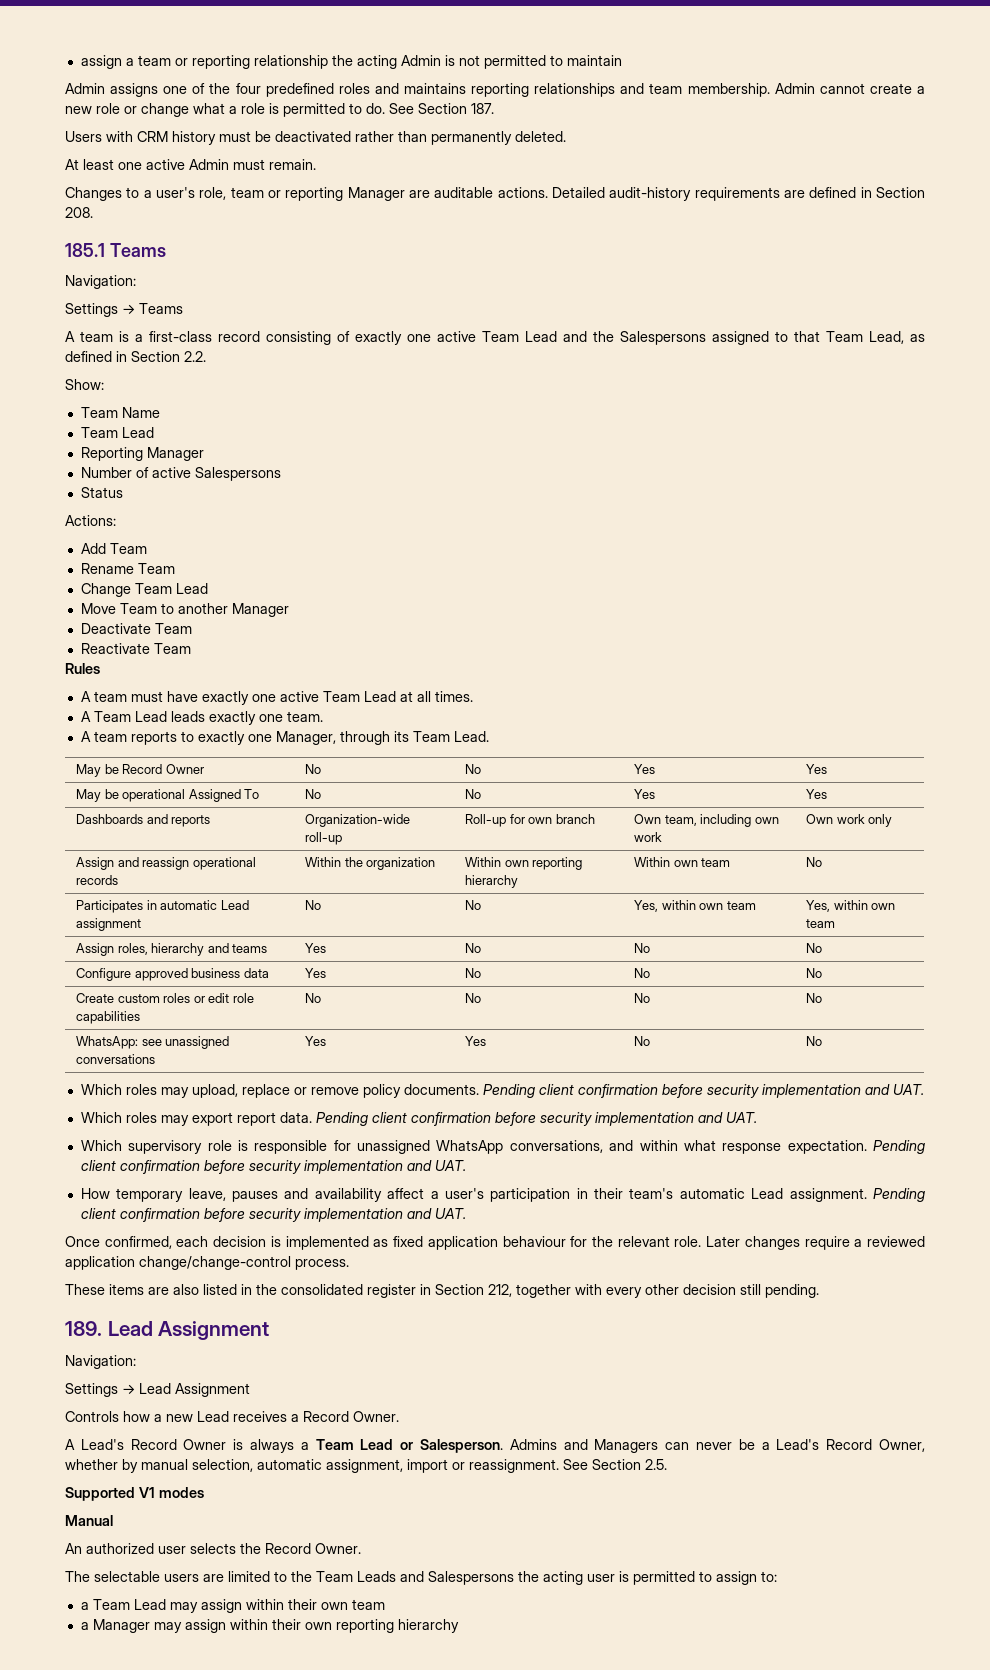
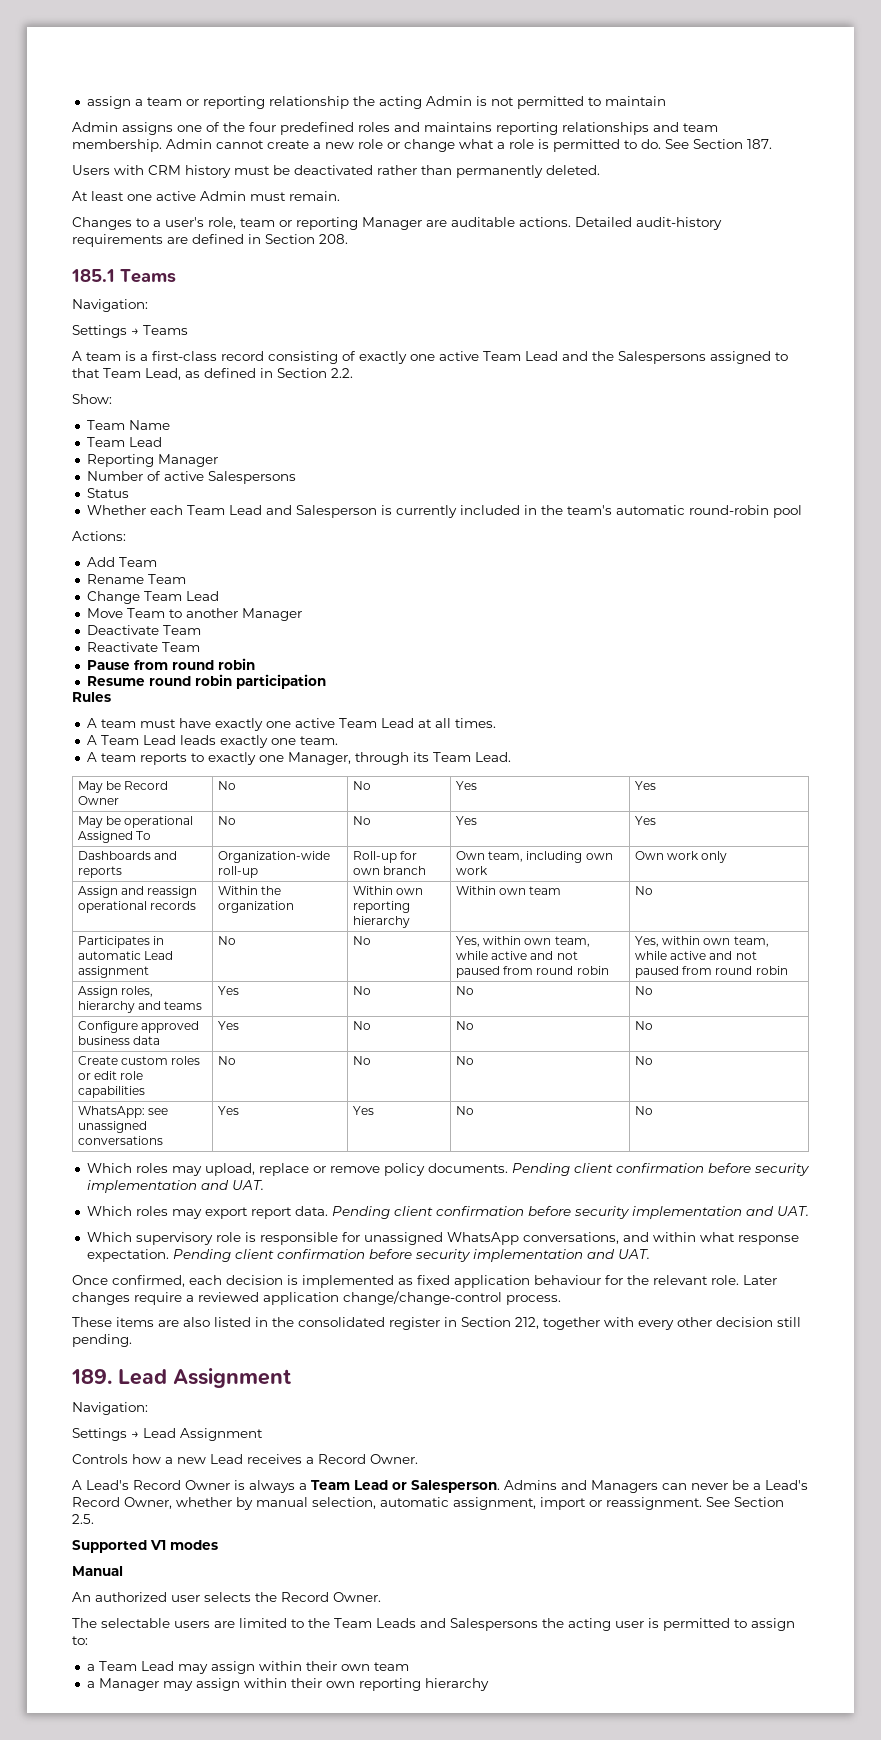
+ Whether each Team Lead and Salesperson is currently included in the team's automatic round-robin pool
+ Pause from round robin
+ Resume round robin participation
- Participates in automatic Lead assignment | No | No | Yes, within own team | Yes, within own team
+ Participates in automatic Lead assignment | No | No | Yes, within own team, while active and not paused from round robin | Yes, within own team, while active and not paused from round robin
- How temporary leave, pauses and availability affect a user's participation in their team's automatic Lead assignment. Pending client confirmation before security implementation and UAT.

